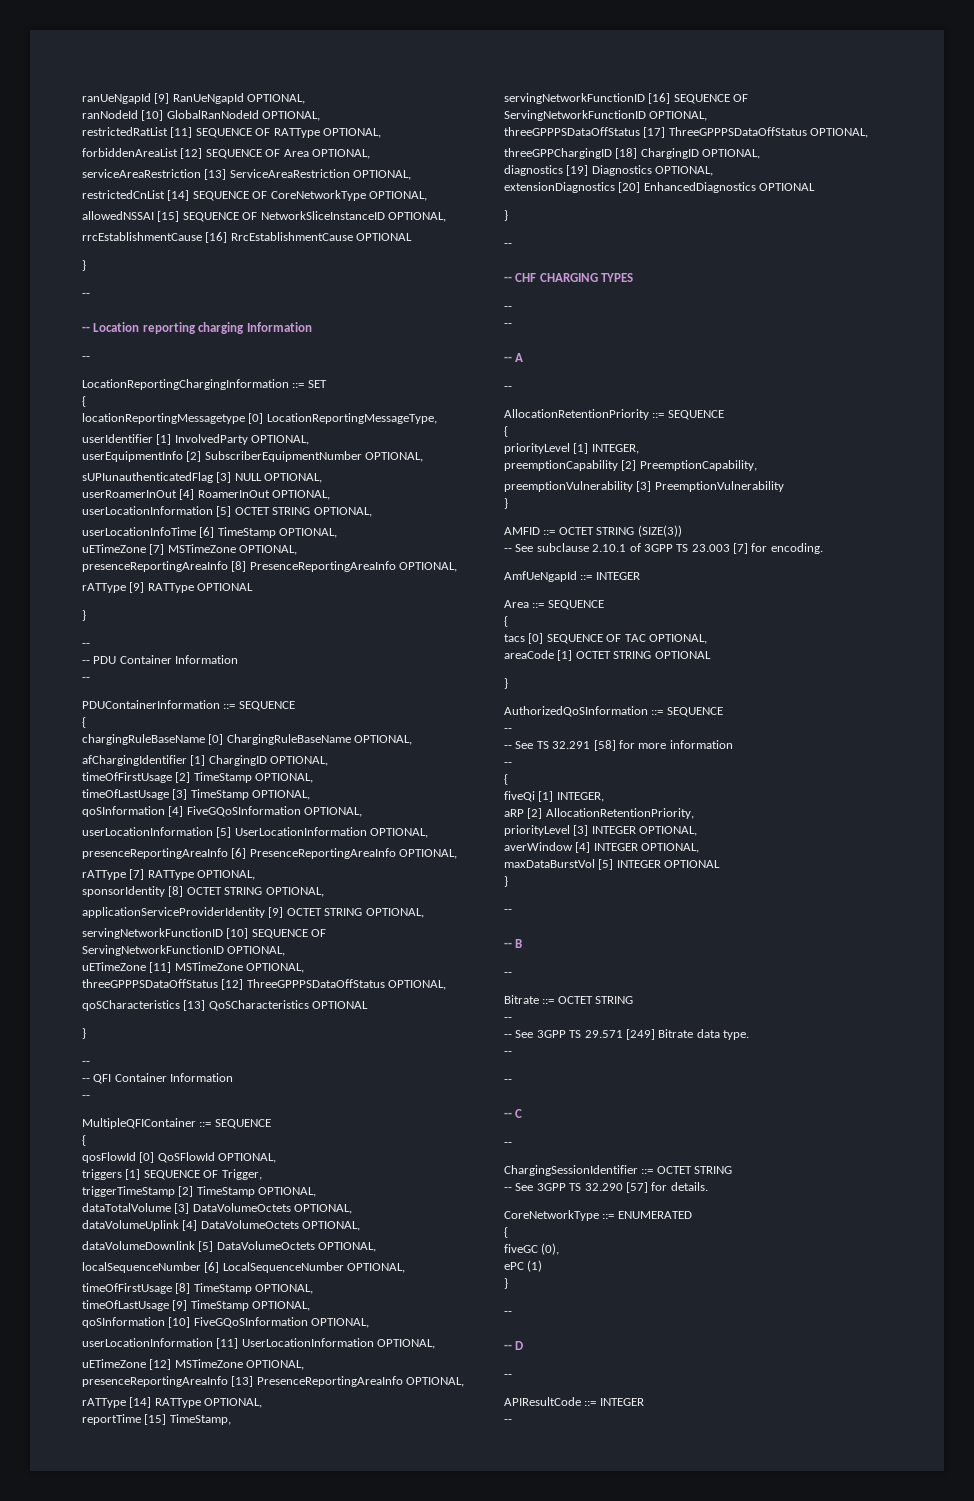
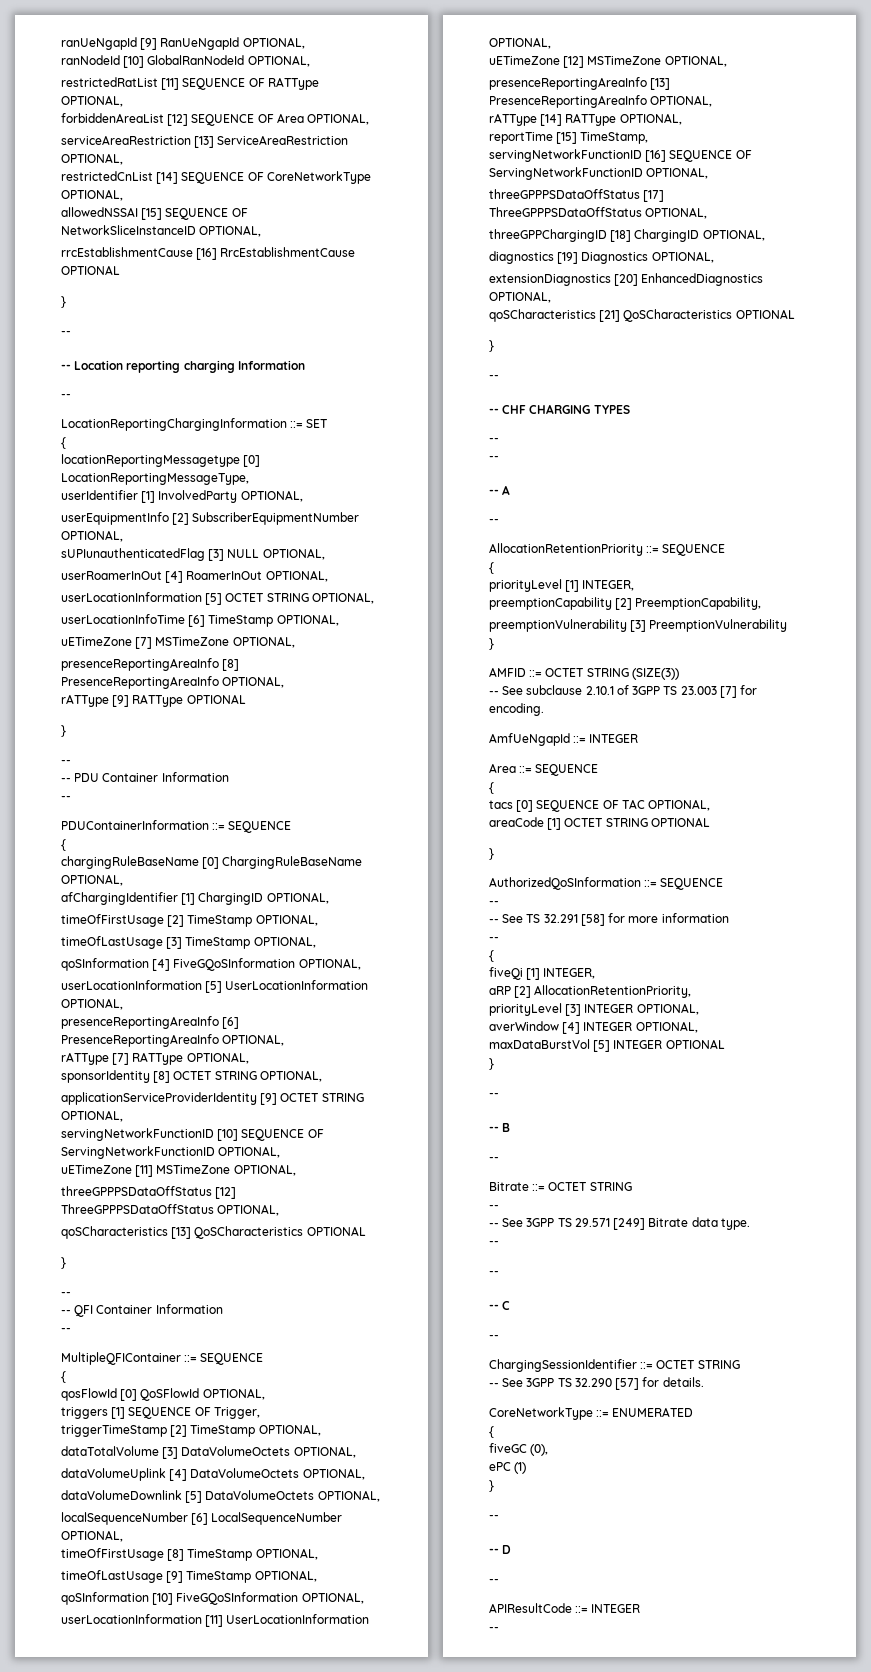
- extensionDiagnostics [20] EnhancedDiagnostics OPTIONAL
+ extensionDiagnostics [20] EnhancedDiagnostics OPTIONAL,
+ qoSCharacteristics [21] QoSCharacteristics OPTIONAL

